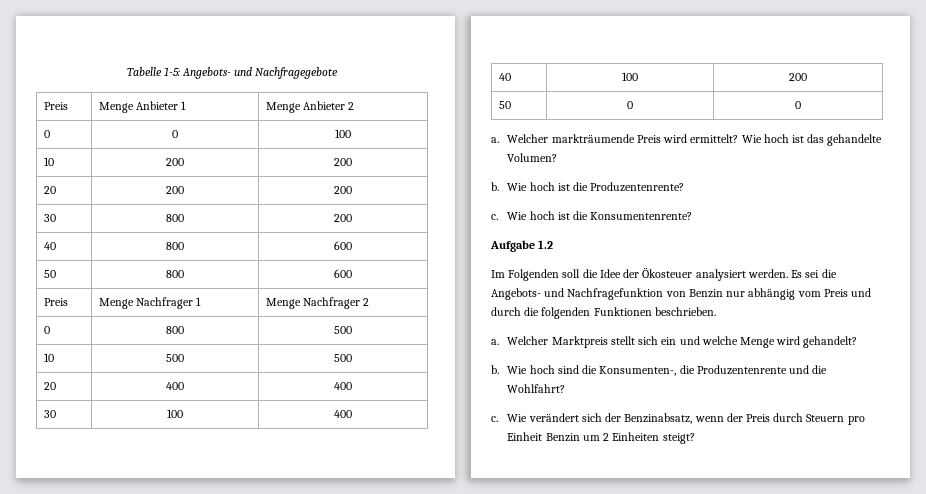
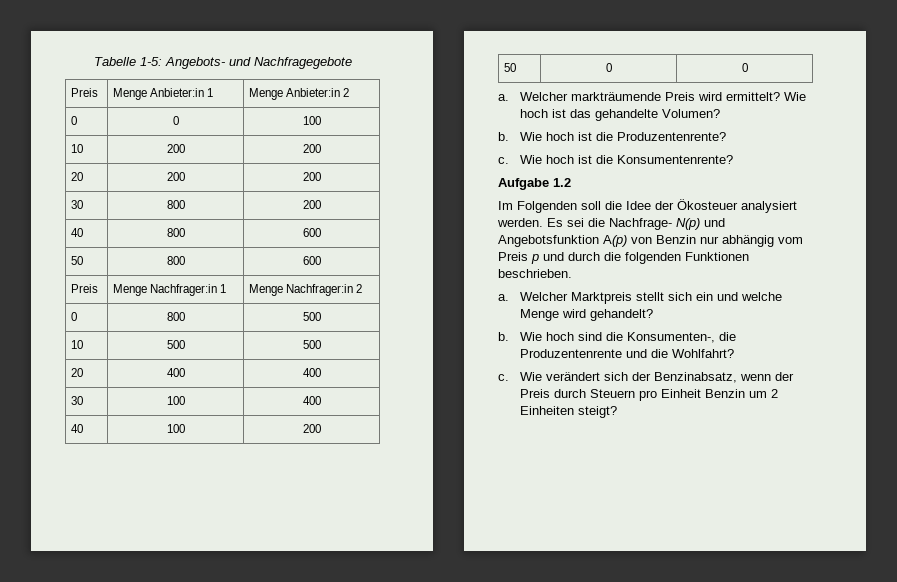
- Preis | Menge Anbieter 1 | Menge Anbieter 2
+ Preis | Menge Anbieter:in 1 | Menge Anbieter:in 2
- Preis | Menge Nachfrager 1 | Menge Nachfrager 2
+ Preis | Menge Nachfrager:in 1 | Menge Nachfrager:in 2
- Es sei die Angebots- und Nachfragefunktion von Benzin nur abhängig vom Preis und durch die folgenden Funktionen beschrieben.
+ Es sei die Nachfrage- N(p) und Angebotsfunktion A(p) von Benzin nur abhängig vom Preis p und durch die folgenden Funktionen beschrieben.

